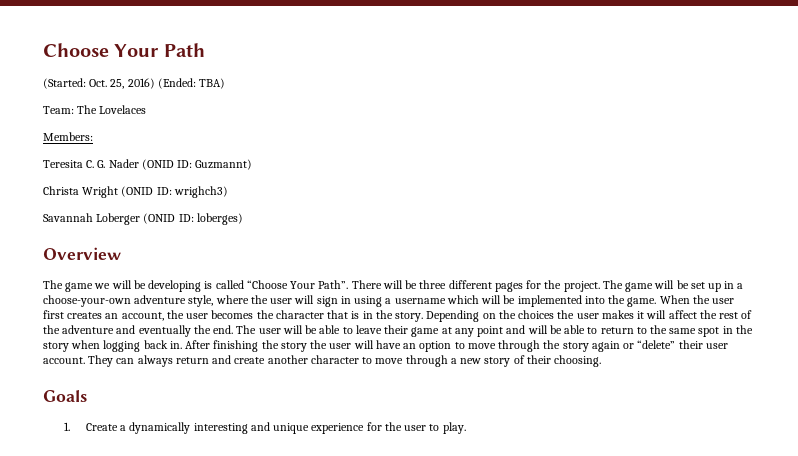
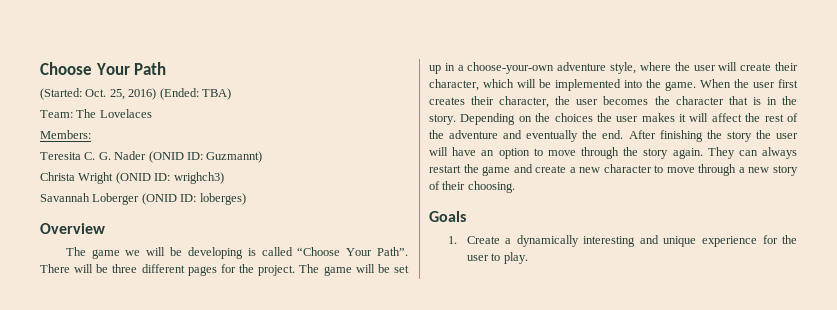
- The game will be set up in a choose-your-own adventure style, where the user will sign in using a username which will be implemented into the game.
+ The game will be set up in a choose-your-own adventure style, where the user will create their character, which will be implemented into the game.
- When the user first creates an account, the user becomes the character that is in the story.
+ When the user first creates their character, the user becomes the character that is in the story.
- The user will be able to leave their game at any point and will be able to return to the same spot in the story when logging back in.
- After finishing the story the user will have an option to move through the story again or “delete” their user account. They can always return and create another character to move through a new story of their choosing.
+ After finishing the story the user will have an option to move through the story again. They can always restart the game and create a new character to move through a new story of their choosing.

